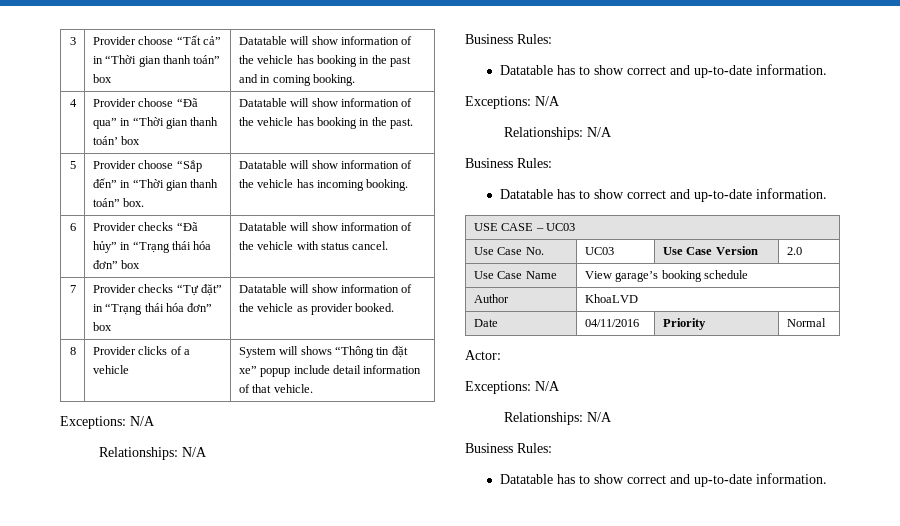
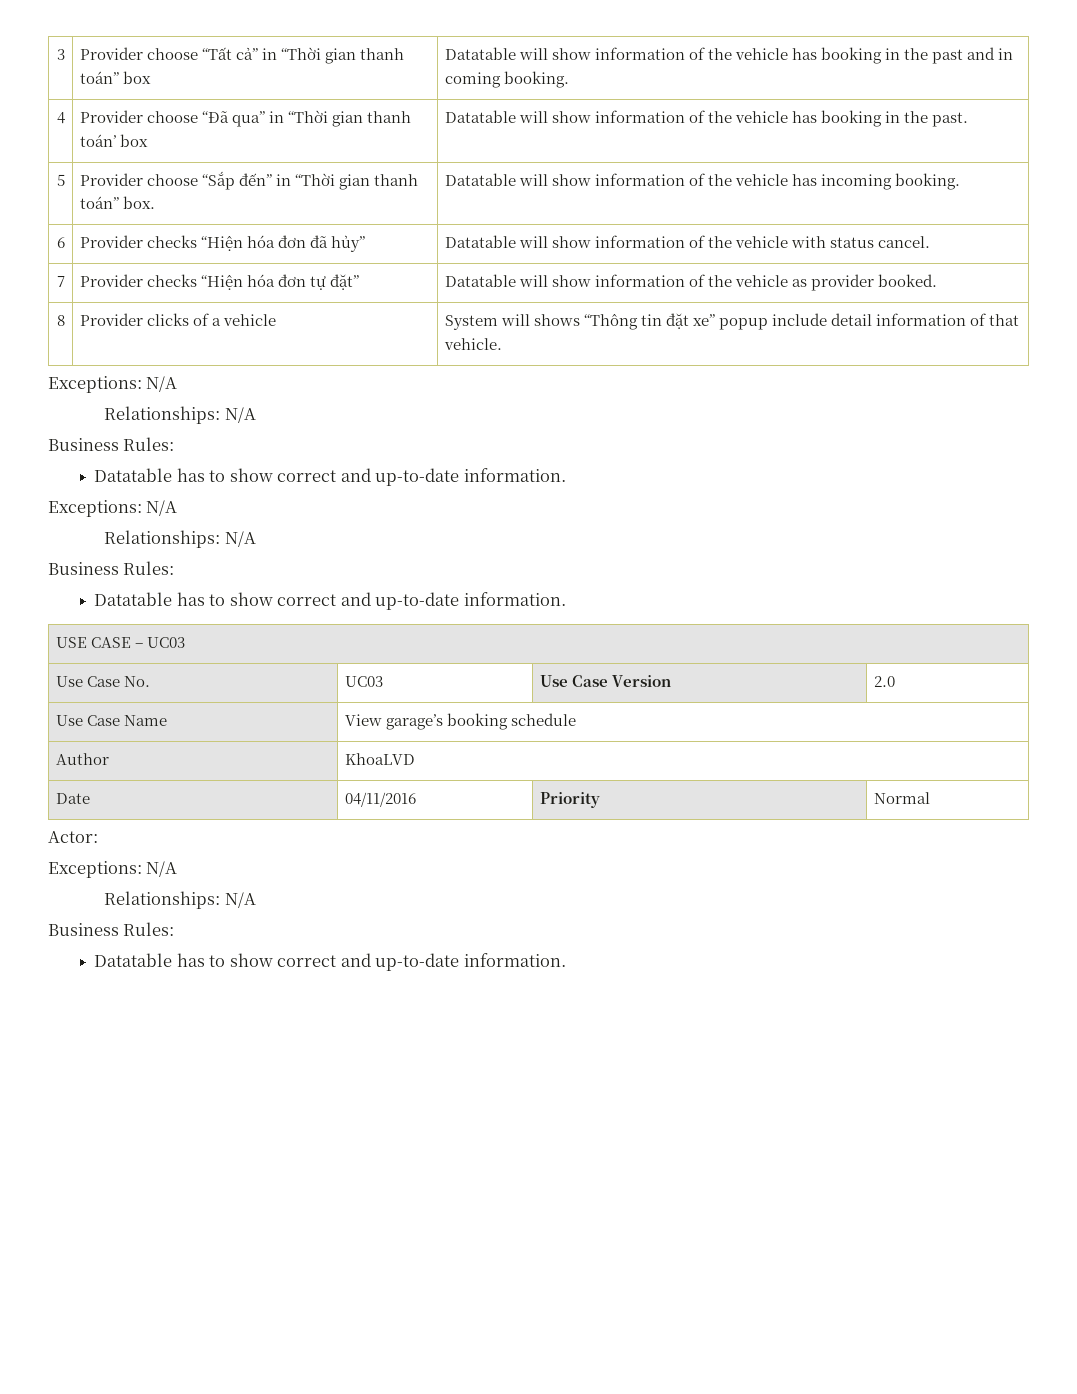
- 6 | Provider checks “Đã hủy” in “Trạng thái hóa đơn” box | Datatable will show information of the vehicle with status cancel.
+ 6 | Provider checks “Hiện hóa đơn đã hủy” | Datatable will show information of the vehicle with status cancel.
- 7 | Provider checks “Tự đặt” in “Trạng thái hóa đơn” box | Datatable will show information of the vehicle as provider booked.
+ 7 | Provider checks “Hiện hóa đơn tự đặt” | Datatable will show information of the vehicle as provider booked.

